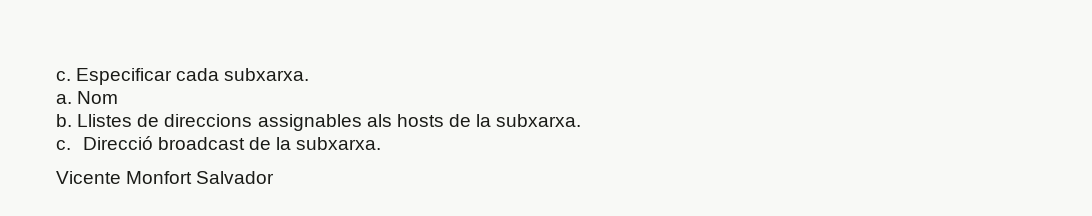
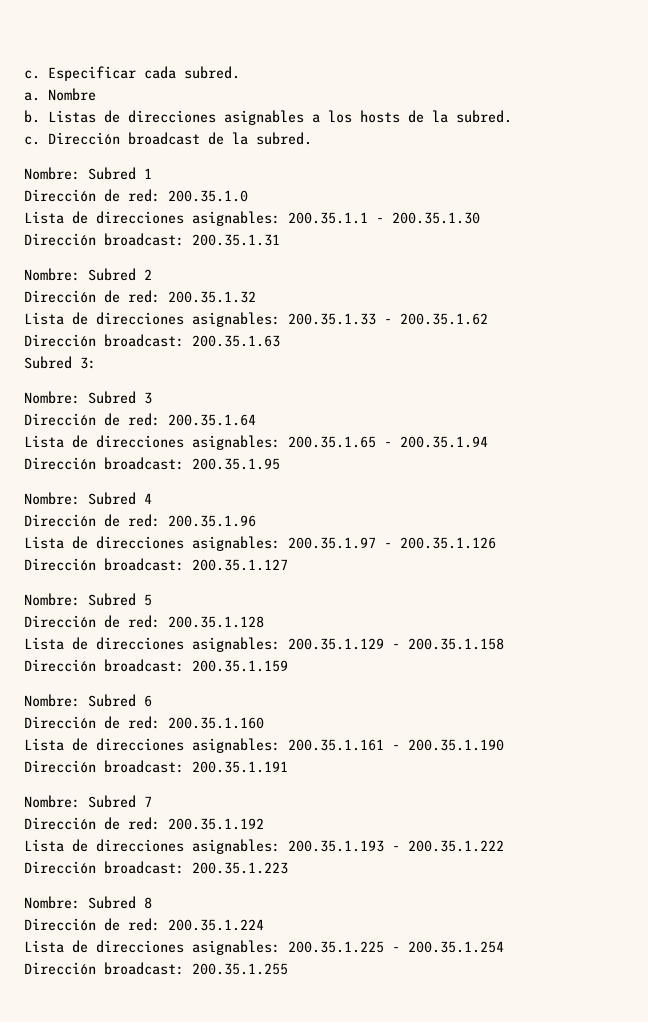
- Especificar cada subxarxa.
+ Especificar cada subred.
- Nom
+ Nombre
- Llistes de direccions assignables als hosts de la subxarxa.
- c. Direcció broadcast de la subxarxa.
- Vicente Monfort Salvador
+ Listas de direcciones asignables a los hosts de la subred.
+ c. Dirección broadcast de la subred.
+ Nombre: Subred 1
+ Dirección de red: 200.35.1.0
+ Lista de direcciones asignables: 200.35.1.1 - 200.35.1.30
+ Dirección broadcast: 200.35.1.31
+ Nombre: Subred 2
+ Dirección de red: 200.35.1.32
+ Lista de direcciones asignables: 200.35.1.33 - 200.35.1.62
+ Dirección broadcast: 200.35.1.63
+ Subred 3:
+ Nombre: Subred 3
+ Dirección de red: 200.35.1.64
+ Lista de direcciones asignables: 200.35.1.65 - 200.35.1.94
+ Dirección broadcast: 200.35.1.95
+ Nombre: Subred 4
+ Dirección de red: 200.35.1.96
+ Lista de direcciones asignables: 200.35.1.97 - 200.35.1.126
+ Dirección broadcast: 200.35.1.127
+ Nombre: Subred 5
+ Dirección de red: 200.35.1.128
+ Lista de direcciones asignables: 200.35.1.129 - 200.35.1.158
+ Dirección broadcast: 200.35.1.159
+ Nombre: Subred 6
+ Dirección de red: 200.35.1.160
+ Lista de direcciones asignables: 200.35.1.161 - 200.35.1.190
+ Dirección broadcast: 200.35.1.191
+ Nombre: Subred 7
+ Dirección de red: 200.35.1.192
+ Lista de direcciones asignables: 200.35.1.193 - 200.35.1.222
+ Dirección broadcast: 200.35.1.223
+ Nombre: Subred 8
+ Dirección de red: 200.35.1.224
+ Lista de direcciones asignables: 200.35.1.225 - 200.35.1.254
+ Dirección broadcast: 200.35.1.255

